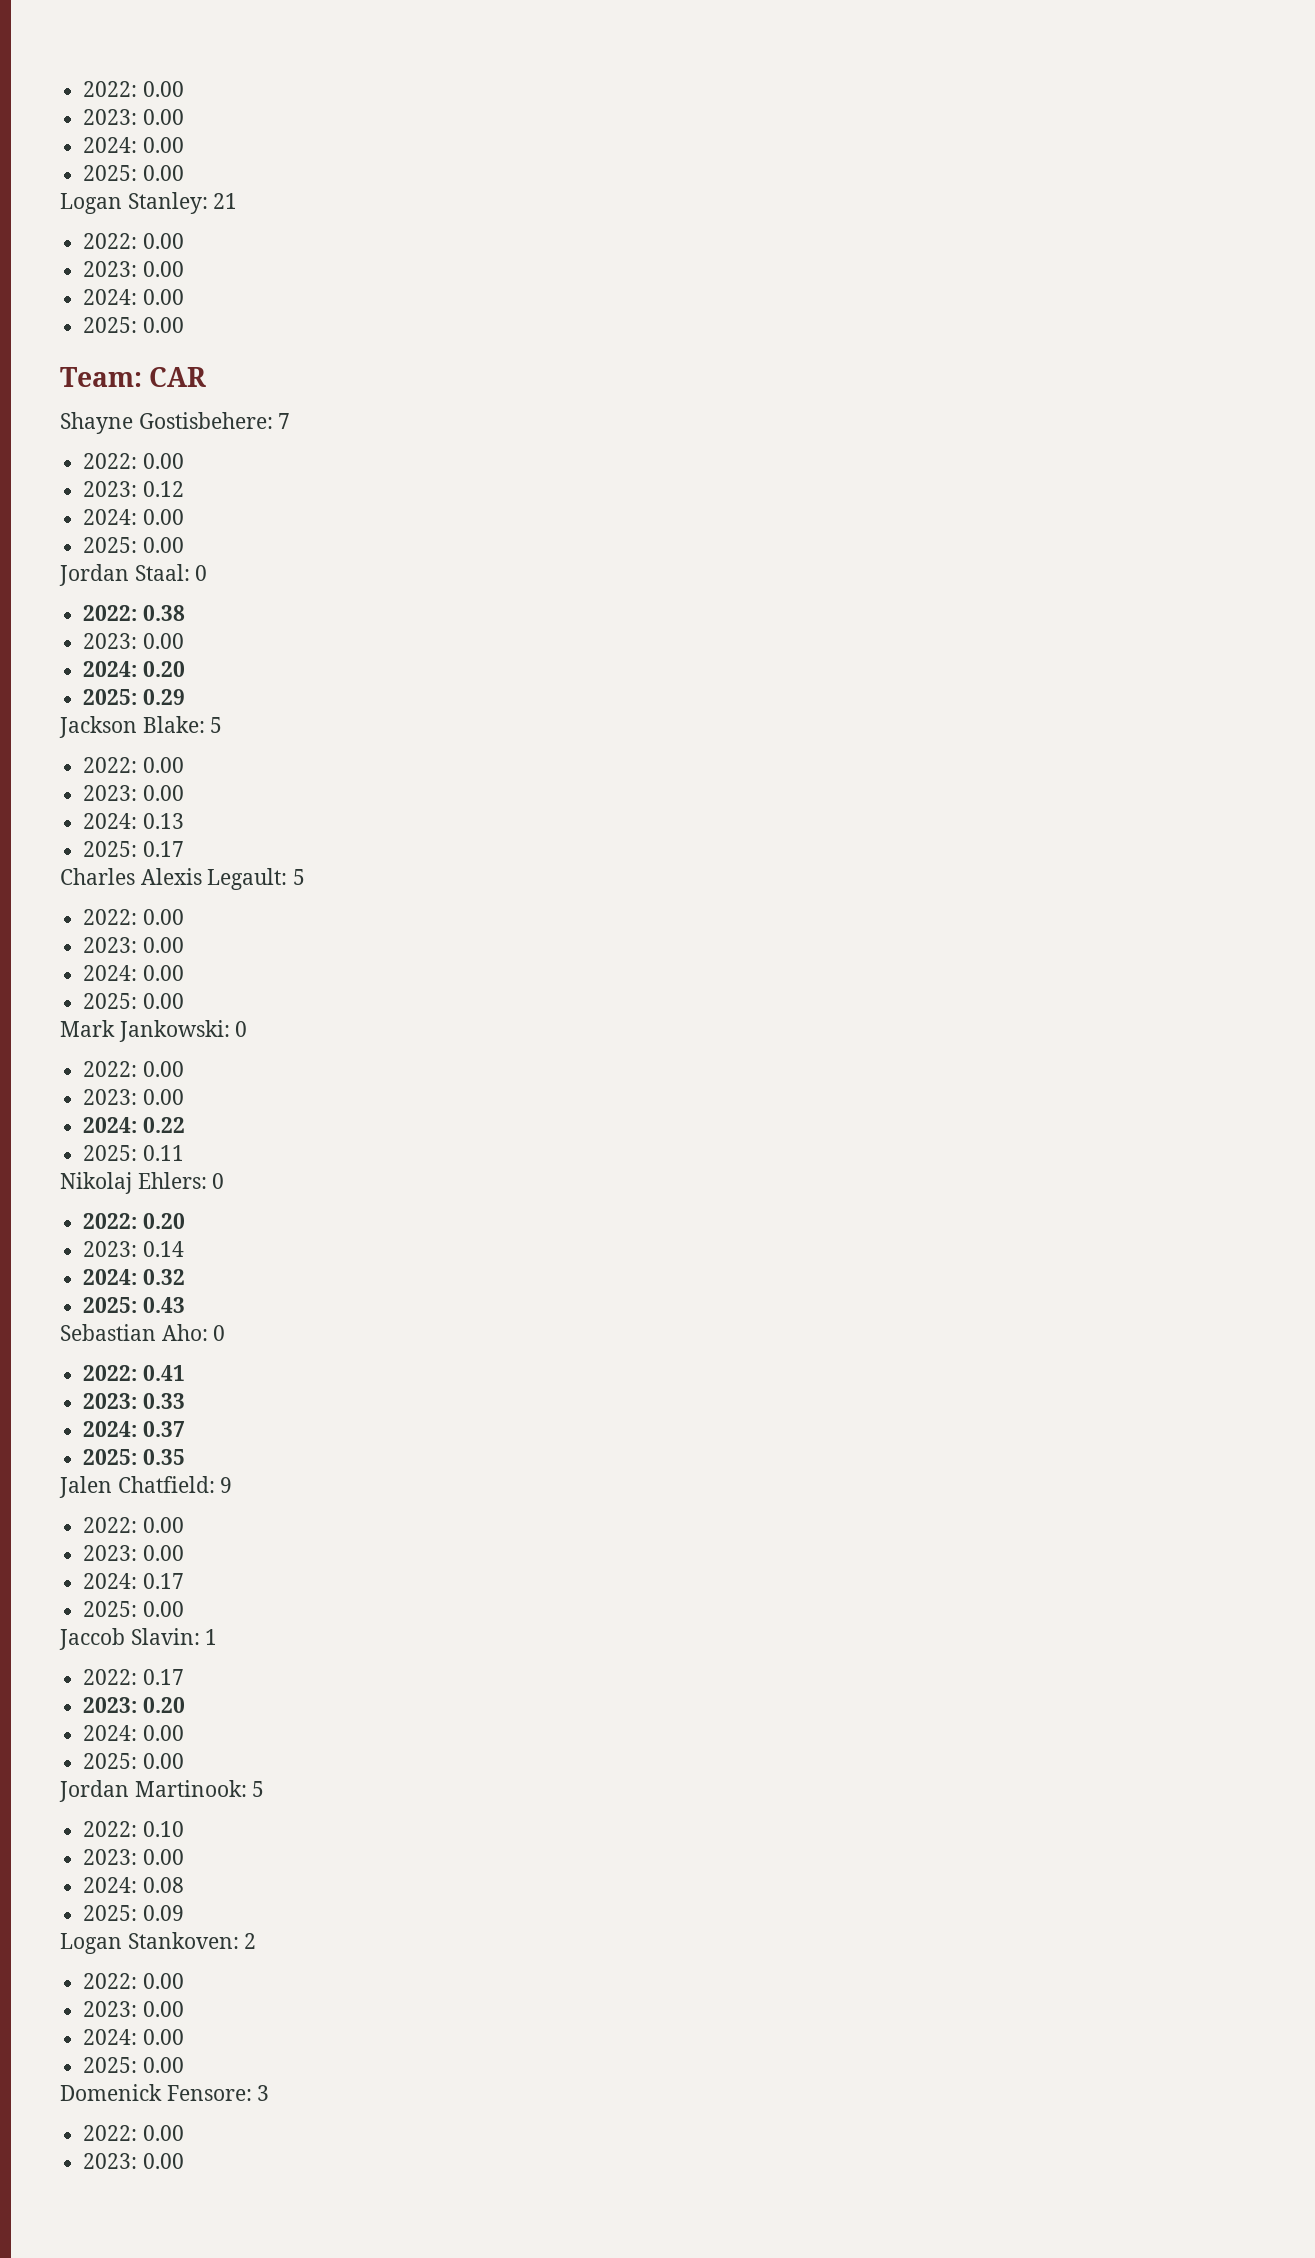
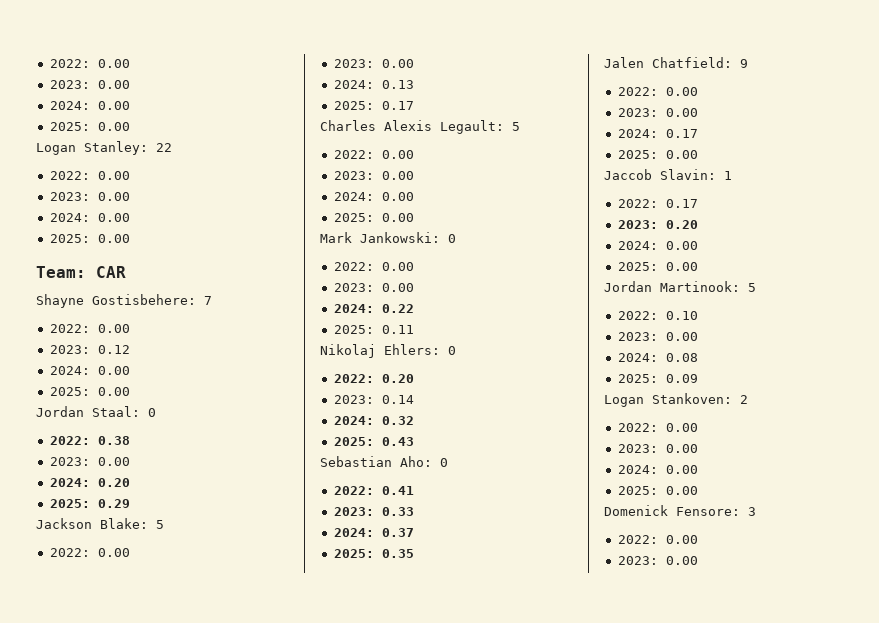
- Logan Stanley: 21
+ Logan Stanley: 22

